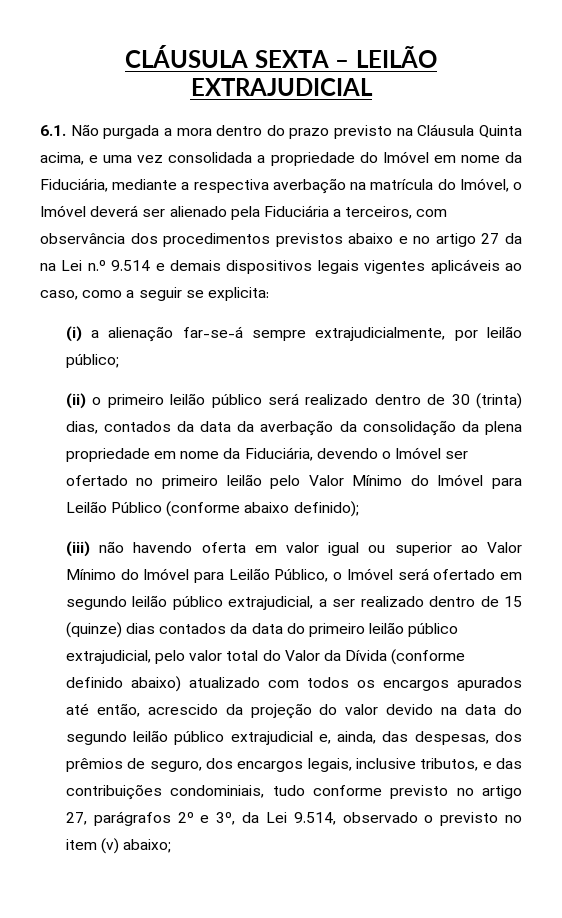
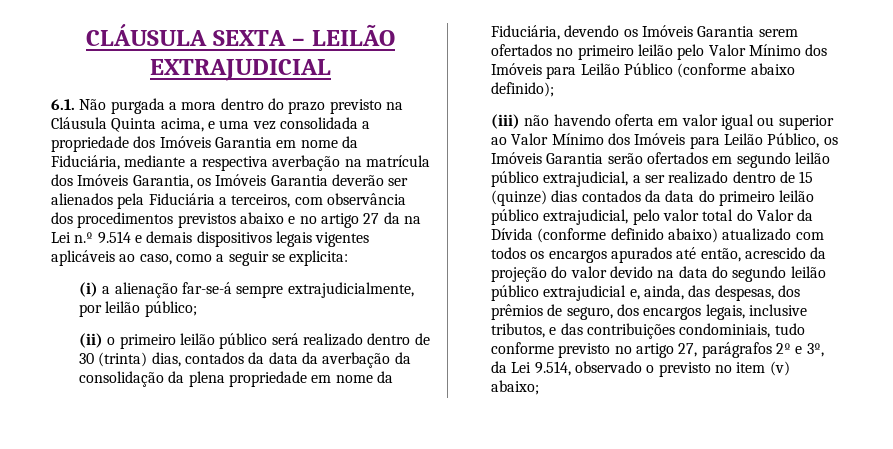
- 6.1. Não purgada a mora dentro do prazo previsto na Cláusula Quinta acima, e uma vez consolidada a propriedade do Imóvel em nome da Fiduciária, mediante a respectiva averbação na matrícula do Imóvel, o Imóvel deverá ser alienado pela Fiduciária a terceiros, com observância dos procedimentos previstos abaixo e no artigo 27 da na Lei n.º 9.514 e demais dispositivos legais vigentes aplicáveis ao caso, como a seguir se explicita:
+ 6.1. Não purgada a mora dentro do prazo previsto na Cláusula Quinta acima, e uma vez consolidada a propriedade dos Imóveis Garantia em nome da Fiduciária, mediante a respectiva averbação na matrícula dos Imóveis Garantia, os Imóveis Garantia deverão ser alienados pela Fiduciária a terceiros, com observância dos procedimentos previstos abaixo e no artigo 27 da na Lei n.º 9.514 e demais dispositivos legais vigentes aplicáveis ao caso, como a seguir se explicita:
- (ii) o primeiro leilão público será realizado dentro de 30 (trinta) dias, contados da data da averbação da consolidação da plena propriedade em nome da Fiduciária, devendo o Imóvel ser ofertado no primeiro leilão pelo Valor Mínimo do Imóvel para Leilão Público (conforme abaixo definido);
+ (ii) o primeiro leilão público será realizado dentro de 30 (trinta) dias, contados da data da averbação da consolidação da plena propriedade em nome da Fiduciária, devendo os Imóveis Garantia serem ofertados no primeiro leilão pelo Valor Mínimo dos Imóveis para Leilão Público (conforme abaixo definido);
- (iii) não havendo oferta em valor igual ou superior ao Valor Mínimo do Imóvel para Leilão Público, o Imóvel será ofertado em segundo leilão público extrajudicial, a ser realizado dentro de 15 (quinze) dias contados da data do primeiro leilão público extrajudicial, pelo valor total do Valor da Dívida (conforme definido abaixo) atualizado com todos os encargos apurados até então, acrescido da projeção do valor devido na data do segundo leilão público extrajudicial e, ainda, das despesas, dos prêmios de seguro, dos encargos legais, inclusive tributos, e das contribuições condominiais, tudo conforme previsto no artigo 27, parágrafos 2º e 3º, da Lei 9.514, observado o previsto no item (v) abaixo;
+ (iii) não havendo oferta em valor igual ou superior ao Valor Mínimo dos Imóveis para Leilão Público, os Imóveis Garantia serão ofertados em segundo leilão público extrajudicial, a ser realizado dentro de 15 (quinze) dias contados da data do primeiro leilão público extrajudicial, pelo valor total do Valor da Dívida (conforme definido abaixo) atualizado com todos os encargos apurados até então, acrescido da projeção do valor devido na data do segundo leilão público extrajudicial e, ainda, das despesas, dos prêmios de seguro, dos encargos legais, inclusive tributos, e das contribuições condominiais, tudo conforme previsto no artigo 27, parágrafos 2º e 3º, da Lei 9.514, observado o previsto no item (v) abaixo;

